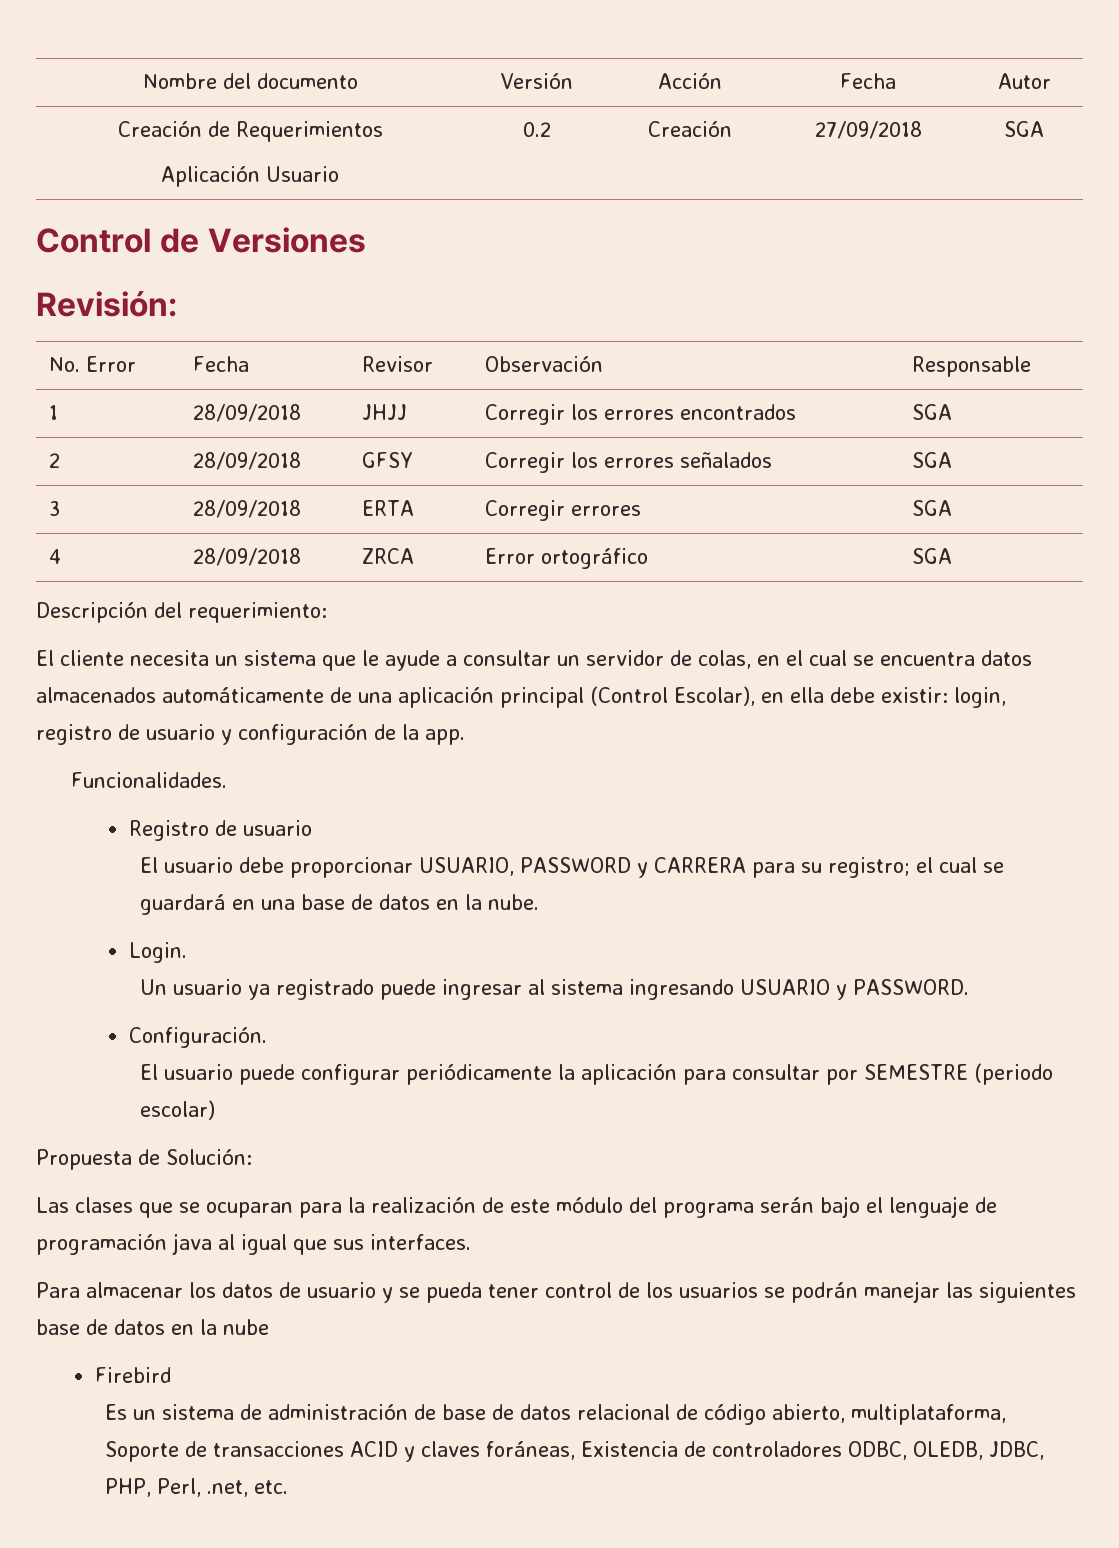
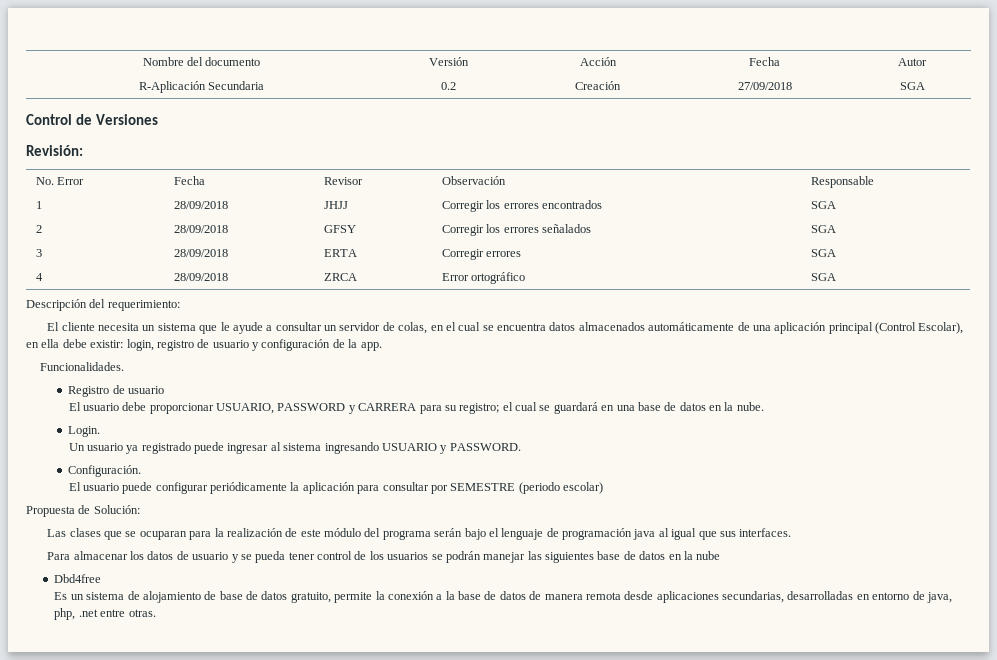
- Creación de Requerimientos
- Aplicación Usuario | 0.2 | Creación | 27/09/2018 | SGA
+ R-Aplicación Secundaria | 0.2 | Creación | 27/09/2018 | SGA
- Firebird
+ Dbd4free
- Es un sistema de administración de base de datos relacional de código abierto, multiplataforma, Soporte de transacciones ACID y claves foráneas, Existencia de controladores ODBC, OLEDB, JDBC, PHP, Perl, .net, etc.
+ Es un sistema de alojamiento de base de datos gratuito, permite la conexión a la base de datos de manera remota desde aplicaciones secundarias, desarrolladas en entorno de java, php, .net entre otras.

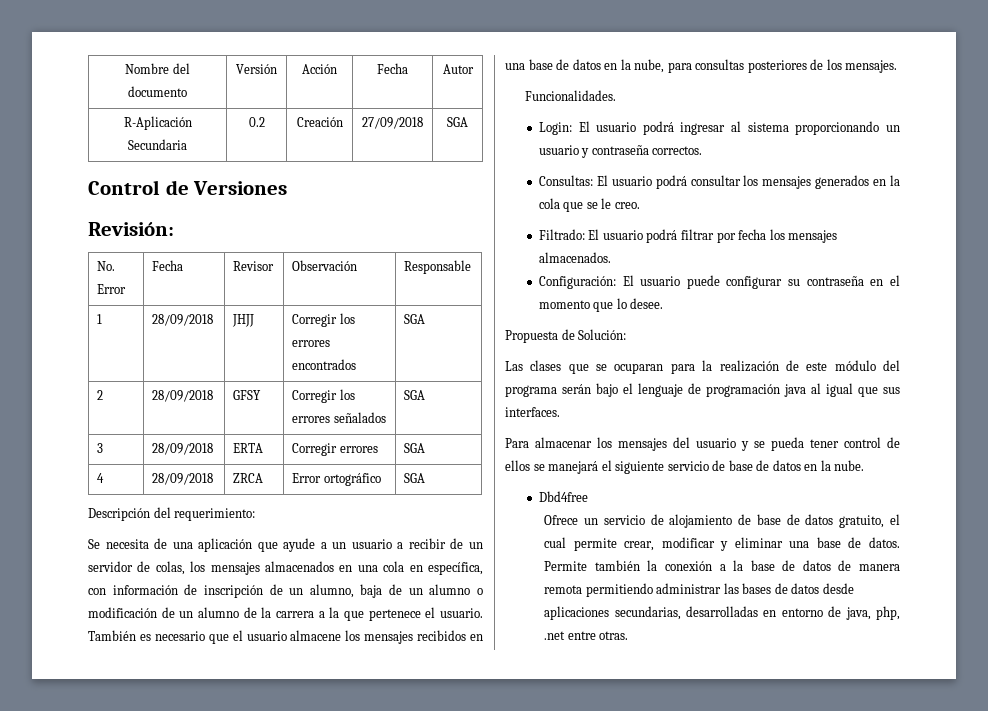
- El cliente necesita un sistema que le ayude a consultar un servidor de colas, en el cual se encuentra datos almacenados automáticamente de una aplicación principal (Control Escolar), en ella debe existir: login, registro de usuario y configuración de la app.
+ Se necesita de una aplicación que ayude a un usuario a recibir de un servidor de colas, los mensajes almacenados en una cola en específica, con información de inscripción de un alumno, baja de un alumno o modificación de un alumno de la carrera a la que pertenece el usuario. También es necesario que el usuario almacene los mensajes recibidos en una base de datos en la nube, para consultas posteriores de los mensajes.
  Funcionalidades.
- Registro de usuario
- El usuario debe proporcionar USUARIO, PASSWORD y CARRERA para su registro; el cual se guardará en una base de datos en la nube.
- Login.
- Un usuario ya registrado puede ingresar al sistema ingresando USUARIO y PASSWORD.
- Configuración.
- El usuario puede configurar periódicamente la aplicación para consultar por SEMESTRE (periodo escolar)
+ Login: El usuario podrá ingresar al sistema proporcionando un usuario y contraseña correctos.
+ Consultas: El usuario podrá consultar los mensajes generados en la cola que se le creo.
+ Filtrado: El usuario podrá filtrar por fecha los mensajes almacenados.
+ Configuración: El usuario puede configurar su contraseña en el momento que lo desee.
- Para almacenar los datos de usuario y se pueda tener control de los usuarios se podrán manejar las siguientes base de datos en la nube
+ Para almacenar los mensajes del usuario y se pueda tener control de ellos se manejará el siguiente servicio de base de datos en la nube.
- Es un sistema de alojamiento de base de datos gratuito, permite la conexión a la base de datos de manera remota desde aplicaciones secundarias, desarrolladas en entorno de java, php, .net entre otras.
+ Ofrece un servicio de alojamiento de base de datos gratuito, el cual permite crear, modificar y eliminar una base de datos. Permite también la conexión a la base de datos de manera remota permitiendo administrar las bases de datos desde aplicaciones secundarias, desarrolladas en entorno de java, php, .net entre otras.

